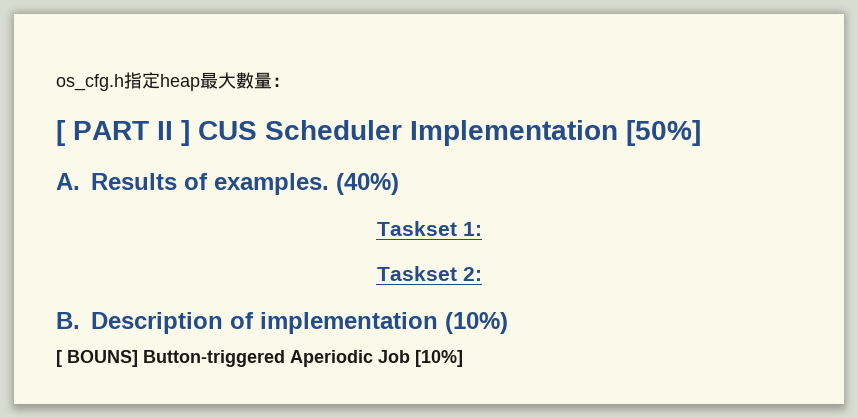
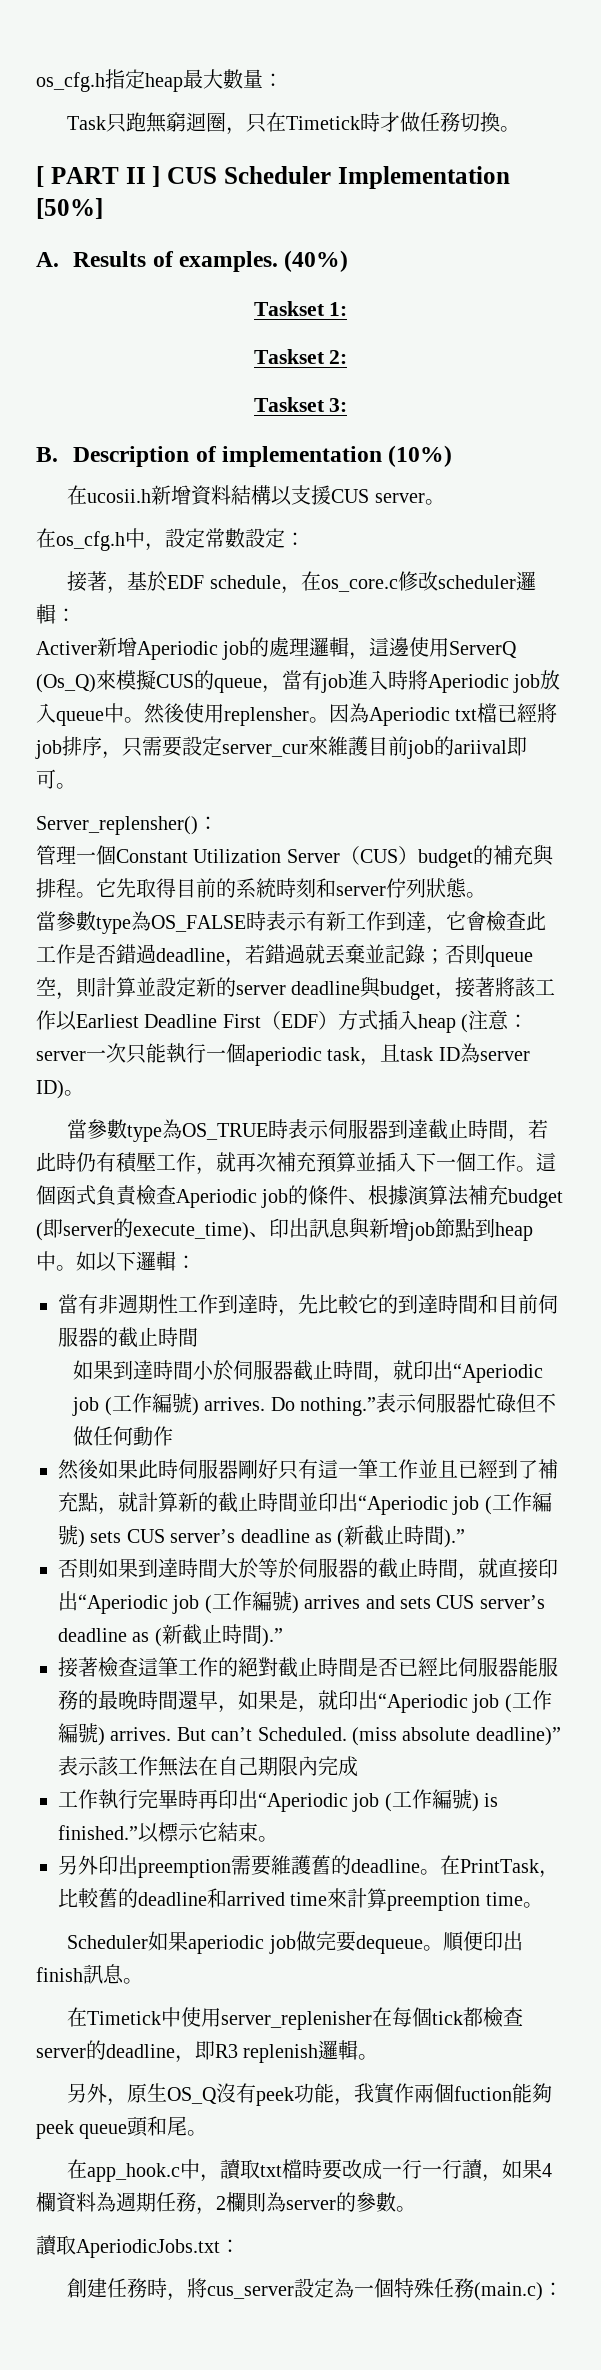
+ Task只跑無窮迴圈，只在Timetick時才做任務切換。
+ Taskset 3:
- [ BOUNS] Button-triggered Aperiodic Job [10%]
+ 在ucosii.h新增資料結構以支援CUS server。
+ 在os_cfg.h中，設定常數設定：
+ 接著，基於EDF schedule，在os_core.c修改scheduler邏輯：
+ Activer新增Aperiodic job的處理邏輯，這邊使用ServerQ (Os_Q)來模擬CUS的queue，當有job進入時將Aperiodic job放入queue中。然後使用replensher。因為Aperiodic txt檔已經將job排序，只需要設定server_cur來維護目前job的ariival即可。
+ Server_replensher()：
+ 管理一個Constant Utilization Server（CUS）budget的補充與排程。它先取得目前的系統時刻和server佇列狀態。
+ 當參數type為OS_FALSE時表示有新工作到達，它會檢查此工作是否錯過deadline，若錯過就丟棄並記錄；否則queue空，則計算並設定新的server deadline與budget，接著將該工作以Earliest Deadline First（EDF）方式插入heap (注意：server一次只能執行一個aperiodic task，且task ID為server ID)。
+ 當參數type為OS_TRUE時表示伺服器到達截止時間，若此時仍有積壓工作，就再次補充預算並插入下一個工作。這個函式負責檢查Aperiodic job的條件、根據演算法補充budget (即server的execute_time)、印出訊息與新增job節點到heap中。如以下邏輯：
+ 當有非週期性工作到達時，先比較它的到達時間和目前伺服器的截止時間
+ 如果到達時間小於伺服器截止時間，就印出“Aperiodic job (工作編號) arrives. Do nothing.”表示伺服器忙碌但不做任何動作
+ 然後如果此時伺服器剛好只有這一筆工作並且已經到了補充點，就計算新的截止時間並印出“Aperiodic job (工作編號) sets CUS server’s deadline as (新截止時間).”
+ 否則如果到達時間大於等於伺服器的截止時間，就直接印出“Aperiodic job (工作編號) arrives and sets CUS server’s deadline as (新截止時間).”
+ 接著檢查這筆工作的絕對截止時間是否已經比伺服器能服務的最晚時間還早，如果是，就印出“Aperiodic job (工作編號) arrives. But can’t Scheduled. (miss absolute deadline)”表示該工作無法在自己期限內完成
+ 工作執行完畢時再印出“Aperiodic job (工作編號) is finished.”以標示它結束。
+ 另外印出preemption需要維護舊的deadline。在PrintTask，比較舊的deadline和arrived time來計算preemption time。
+ Scheduler如果aperiodic job做完要dequeue。順便印出finish訊息。
+ 在Timetick中使用server_replenisher在每個tick都檢查server的deadline，即R3 replenish邏輯。
+ 另外，原生OS_Q沒有peek功能，我實作兩個fuction能夠peek queue頭和尾。
+ 在app_hook.c中，讀取txt檔時要改成一行一行讀，如果4欄資料為週期任務，2欄則為server的參數。
+ 讀取AperiodicJobs.txt：
+ 創建任務時，將cus_server設定為一個特殊任務(main.c)：

